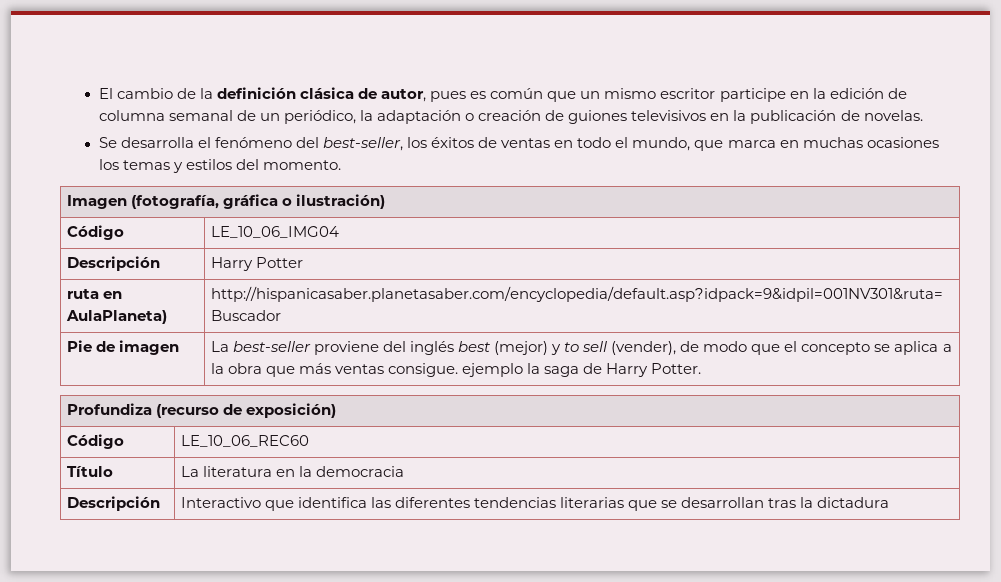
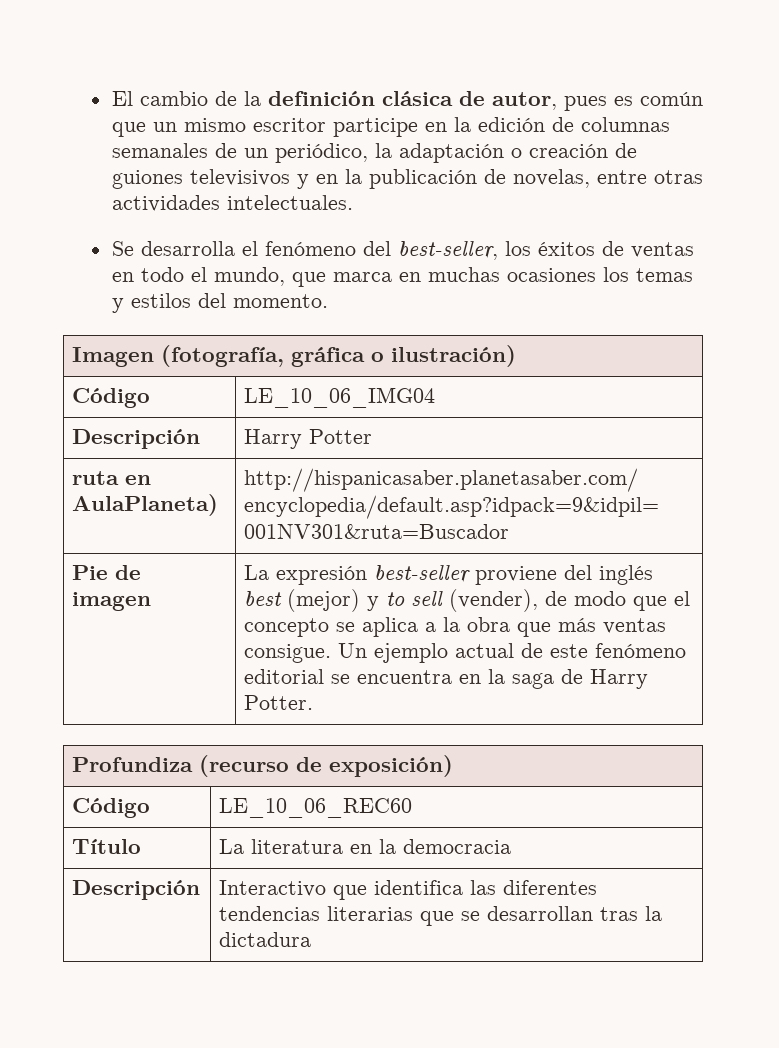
- El cambio de la definición clásica de autor, pues es común que un mismo escritor participe en la edición de columna semanal de un periódico, la adaptación o creación de guiones televisivos en la publicación de novelas.
+ El cambio de la definición clásica de autor, pues es común que un mismo escritor participe en la edición de columnas semanales de un periódico, la adaptación o creación de guiones televisivos y en la publicación de novelas, entre otras actividades intelectuales.
- La best-seller proviene del inglés best (mejor) y to sell (vender), de modo que el concepto se aplica a la obra que más ventas consigue. ejemplo la saga de Harry Potter.
+ La expresión best-seller proviene del inglés best (mejor) y to sell (vender), de modo que el concepto se aplica a la obra que más ventas consigue. Un ejemplo actual de este fenómeno editorial se encuentra en la saga de Harry Potter.

